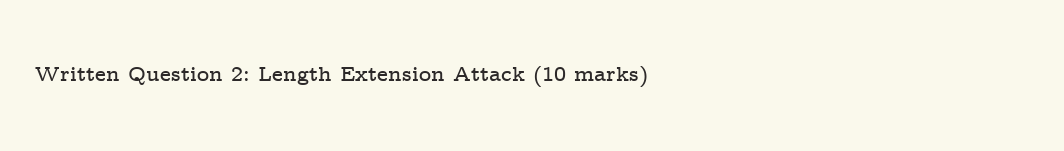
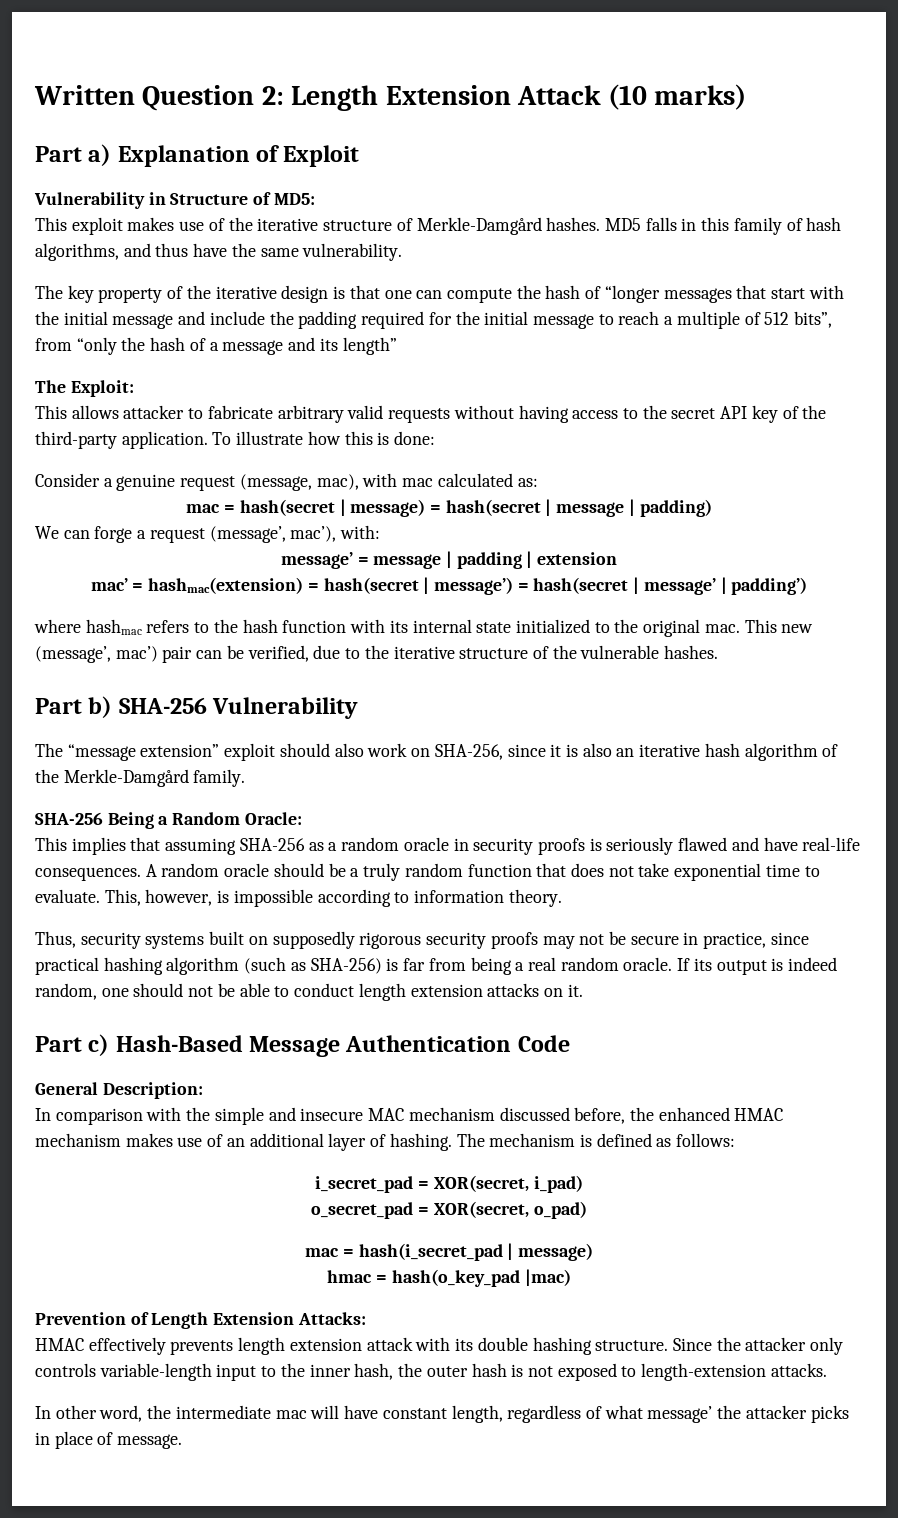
+ Part a) Explanation of Exploit
+ Vulnerability in Structure of MD5:
+ This exploit makes use of the iterative structure of Merkle-Damgård hashes. MD5 falls in this family of hash algorithms, and thus have the same vulnerability.
+ The key property of the iterative design is that one can compute the hash of “longer messages that start with the initial message and include the padding required for the initial message to reach a multiple of 512 bits”, from “only the hash of a message and its length”
+ The Exploit:
+ This allows attacker to fabricate arbitrary valid requests without having access to the secret API key of the third-party application. To illustrate how this is done:
+ Consider a genuine request (message, mac), with mac calculated as:
+ mac = hash(secret | message) = hash(secret | message | padding)
+ We can forge a request (message’, mac’), with:
+ message’ = message | padding | extension
+ mac’ = hashmac(extension) = hash(secret | message’) = hash(secret | message’ | padding’)
+ where hashmac refers to the hash function with its internal state initialized to the original mac. This new (message’, mac’) pair can be verified, due to the iterative structure of the vulnerable hashes.
+ Part b) SHA-256 Vulnerability
+ The “message extension” exploit should also work on SHA-256, since it is also an iterative hash algorithm of the Merkle-Damgård family.
+ SHA-256 Being a Random Oracle:
+ This implies that assuming SHA-256 as a random oracle in security proofs is seriously flawed and have real-life consequences. A random oracle should be a truly random function that does not take exponential time to evaluate. This, however, is impossible according to information theory.
+ Thus, security systems built on supposedly rigorous security proofs may not be secure in practice, since practical hashing algorithm (such as SHA-256) is far from being a real random oracle. If its output is indeed random, one should not be able to conduct length extension attacks on it.
+ Part c) Hash-Based Message Authentication Code
+ General Description:
+ In comparison with the simple and insecure MAC mechanism discussed before, the enhanced HMAC mechanism makes use of an additional layer of hashing. The mechanism is defined as follows:
+ i_secret_pad = XOR(secret, i_pad)
+ o_secret_pad = XOR(secret, o_pad)
+ mac = hash(i_secret_pad | message)
+ hmac = hash(o_key_pad |mac)
+ Prevention of Length Extension Attacks:
+ HMAC effectively prevents length extension attack with its double hashing structure. Since the attacker only controls variable-length input to the inner hash, the outer hash is not exposed to length-extension attacks.
+ In other word, the intermediate mac will have constant length, regardless of what message’ the attacker picks in place of message.

